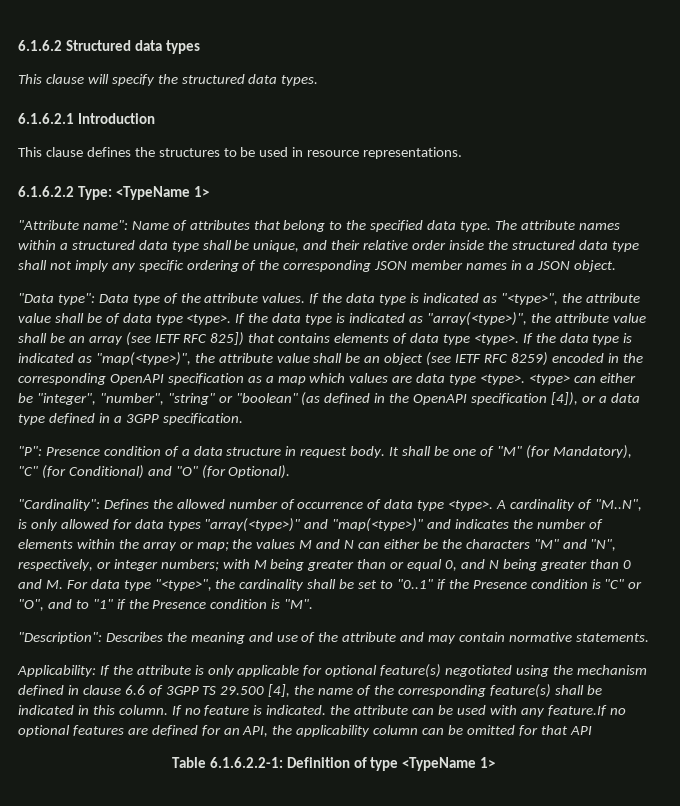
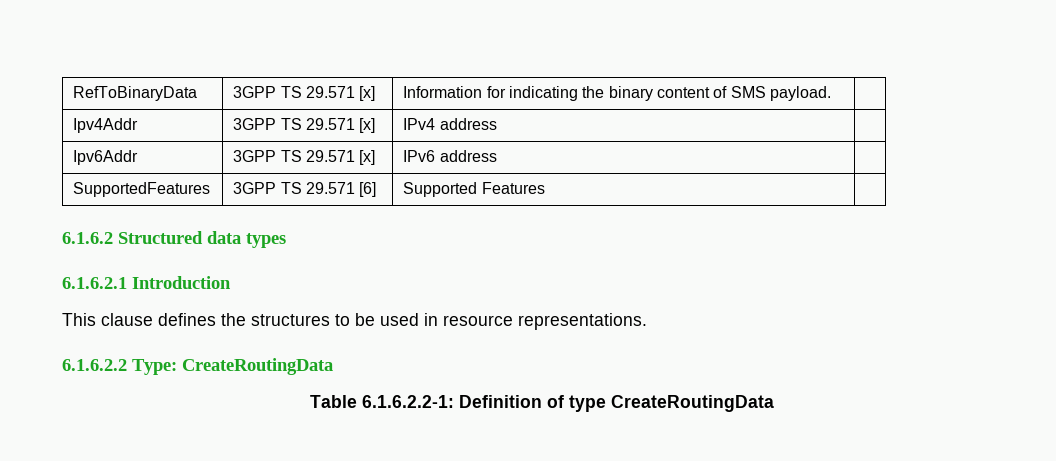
+ RefToBinaryData | 3GPP TS 29.571 [x] | Information for indicating the binary content of SMS payload. |
+ Ipv4Addr | 3GPP TS 29.571 [x] | IPv4 address |
+ Ipv6Addr | 3GPP TS 29.571 [x] | IPv6 address |
+ SupportedFeatures | 3GPP TS 29.571 [6] | Supported Features |
  6.1.6.2 Structured data types
- This clause will specify the structured data types.
- 6.1.6.2.2 Type: <TypeName 1>
- "Attribute name": Name of attributes that belong to the specified data type. The attribute names within a structured data type shall be unique, and their relative order inside the structured data type shall not imply any specific ordering of the corresponding JSON member names in a JSON object.
- "Data type": Data type of the attribute values. If the data type is indicated as "<type>", the attribute value shall be of data type <type>. If the data type is indicated as "array(<type>)", the attribute value shall be an array (see IETF RFC 825]) that contains elements of data type <type>. If the data type is indicated as "map(<type>)", the attribute value shall be an object (see IETF RFC 8259) encoded in the corresponding OpenAPI specification as a map which values are data type <type>. <type> can either be "integer", "number", "string" or "boolean" (as defined in the OpenAPI specification [4]), or a data type defined in a 3GPP specification.
- "P": Presence condition of a data structure in request body. It shall be one of "M" (for Mandatory), "C" (for Conditional) and "O" (for Optional).
- "Cardinality": Defines the allowed number of occurrence of data type <type>. A cardinality of "M..N", is only allowed for data types "array(<type>)" and "map(<type>)" and indicates the number of elements within the array or map; the values M and N can either be the characters "M" and "N", respectively, or integer numbers; with M being greater than or equal 0, and N being greater than 0 and M. For data type "<type>", the cardinality shall be set to "0..1" if the Presence condition is "C" or "O", and to "1" if the Presence condition is "M".
- "Description": Describes the meaning and use of the attribute and may contain normative statements.
- Applicability: If the attribute is only applicable for optional feature(s) negotiated using the mechanism defined in clause 6.6 of 3GPP TS 29.500 [4], the name of the corresponding feature(s) shall be indicated in this column. If no feature is indicated. the attribute can be used with any feature.If no optional features are defined for an API, the applicability column can be omitted for that API
+ 6.1.6.2.2 Type: CreateRoutingData
- Table 6.1.6.2.2-1: Definition of type <TypeName 1>
+ Table 6.1.6.2.2-1: Definition of type CreateRoutingData

